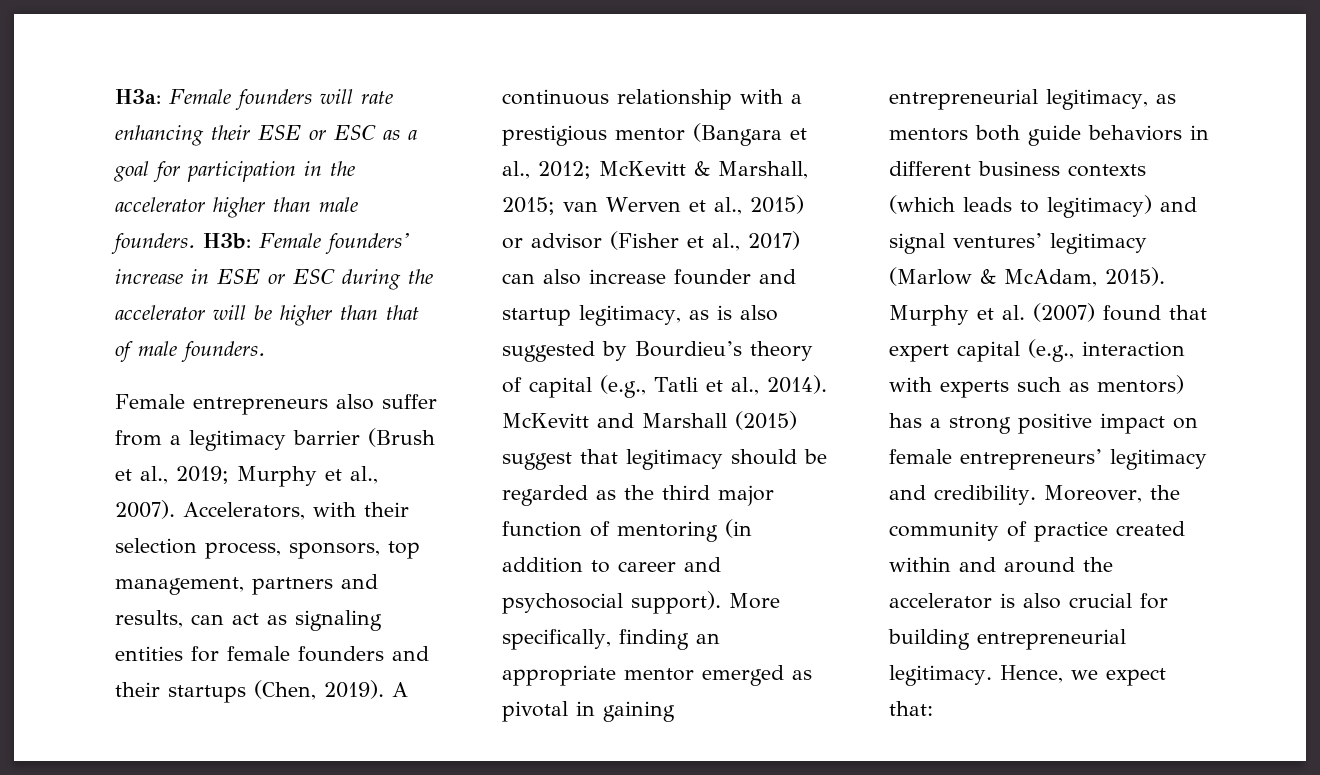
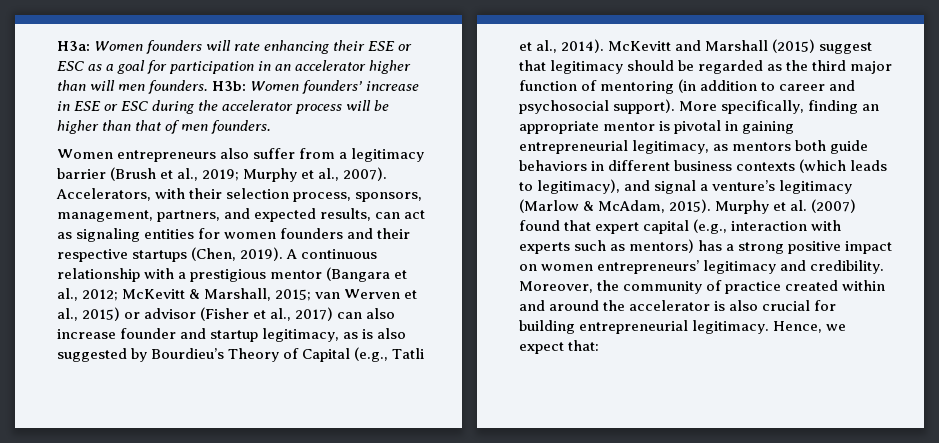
- H3a: Female founders will rate enhancing their ESE or ESC as a goal for participation in the accelerator higher than male founders.
+ H3a: Women founders will rate enhancing their ESE or ESC as a goal for participation in an accelerator higher than will men founders.
- H3b: Female founders’ increase in ESE or ESC during the accelerator will be higher than that of male founders.
+ H3b: Women founders’ increase in ESE or ESC during the accelerator process will be higher than that of men founders.
- Female entrepreneurs also suffer from a legitimacy barrier (Brush et al., 2019; Murphy et al., 2007).
+ Women entrepreneurs also suffer from a legitimacy barrier (Brush et al., 2019; Murphy et al., 2007).
- Accelerators, with their selection process, sponsors, top management, partners and results, can act as signaling entities for female founders and their startups (Chen, 2019).
+ Accelerators, with their selection process, sponsors, management, partners, and expected results, can act as signaling entities for women founders and their respective startups (Chen, 2019).
- A continuous relationship with a prestigious mentor (Bangara et al., 2012; McKevitt & Marshall, 2015; van Werven et al., 2015) or advisor (Fisher et al., 2017) can also increase founder and startup legitimacy, as is also suggested by Bourdieu’s theory of capital (e.g., Tatli et al., 2014).
+ A continuous relationship with a prestigious mentor (Bangara et al., 2012; McKevitt & Marshall, 2015; van Werven et al., 2015) or advisor (Fisher et al., 2017) can also increase founder and startup legitimacy, as is also suggested by Bourdieu’s Theory of Capital (e.g., Tatli et al., 2014).
- More specifically, finding an appropriate mentor emerged as pivotal in gaining entrepreneurial legitimacy, as mentors both guide behaviors in different business contexts (which leads to legitimacy) and signal ventures’ legitimacy (Marlow & McAdam, 2015).
+ More specifically, finding an appropriate mentor is pivotal in gaining entrepreneurial legitimacy, as mentors both guide behaviors in different business contexts (which leads to legitimacy), and signal a venture’s legitimacy (Marlow & McAdam, 2015).
- Murphy et al. (2007) found that expert capital (e.g., interaction with experts such as mentors) has a strong positive impact on female entrepreneurs’ legitimacy and credibility.
+ Murphy et al. (2007) found that expert capital (e.g., interaction with experts such as mentors) has a strong positive impact on women entrepreneurs’ legitimacy and credibility.

